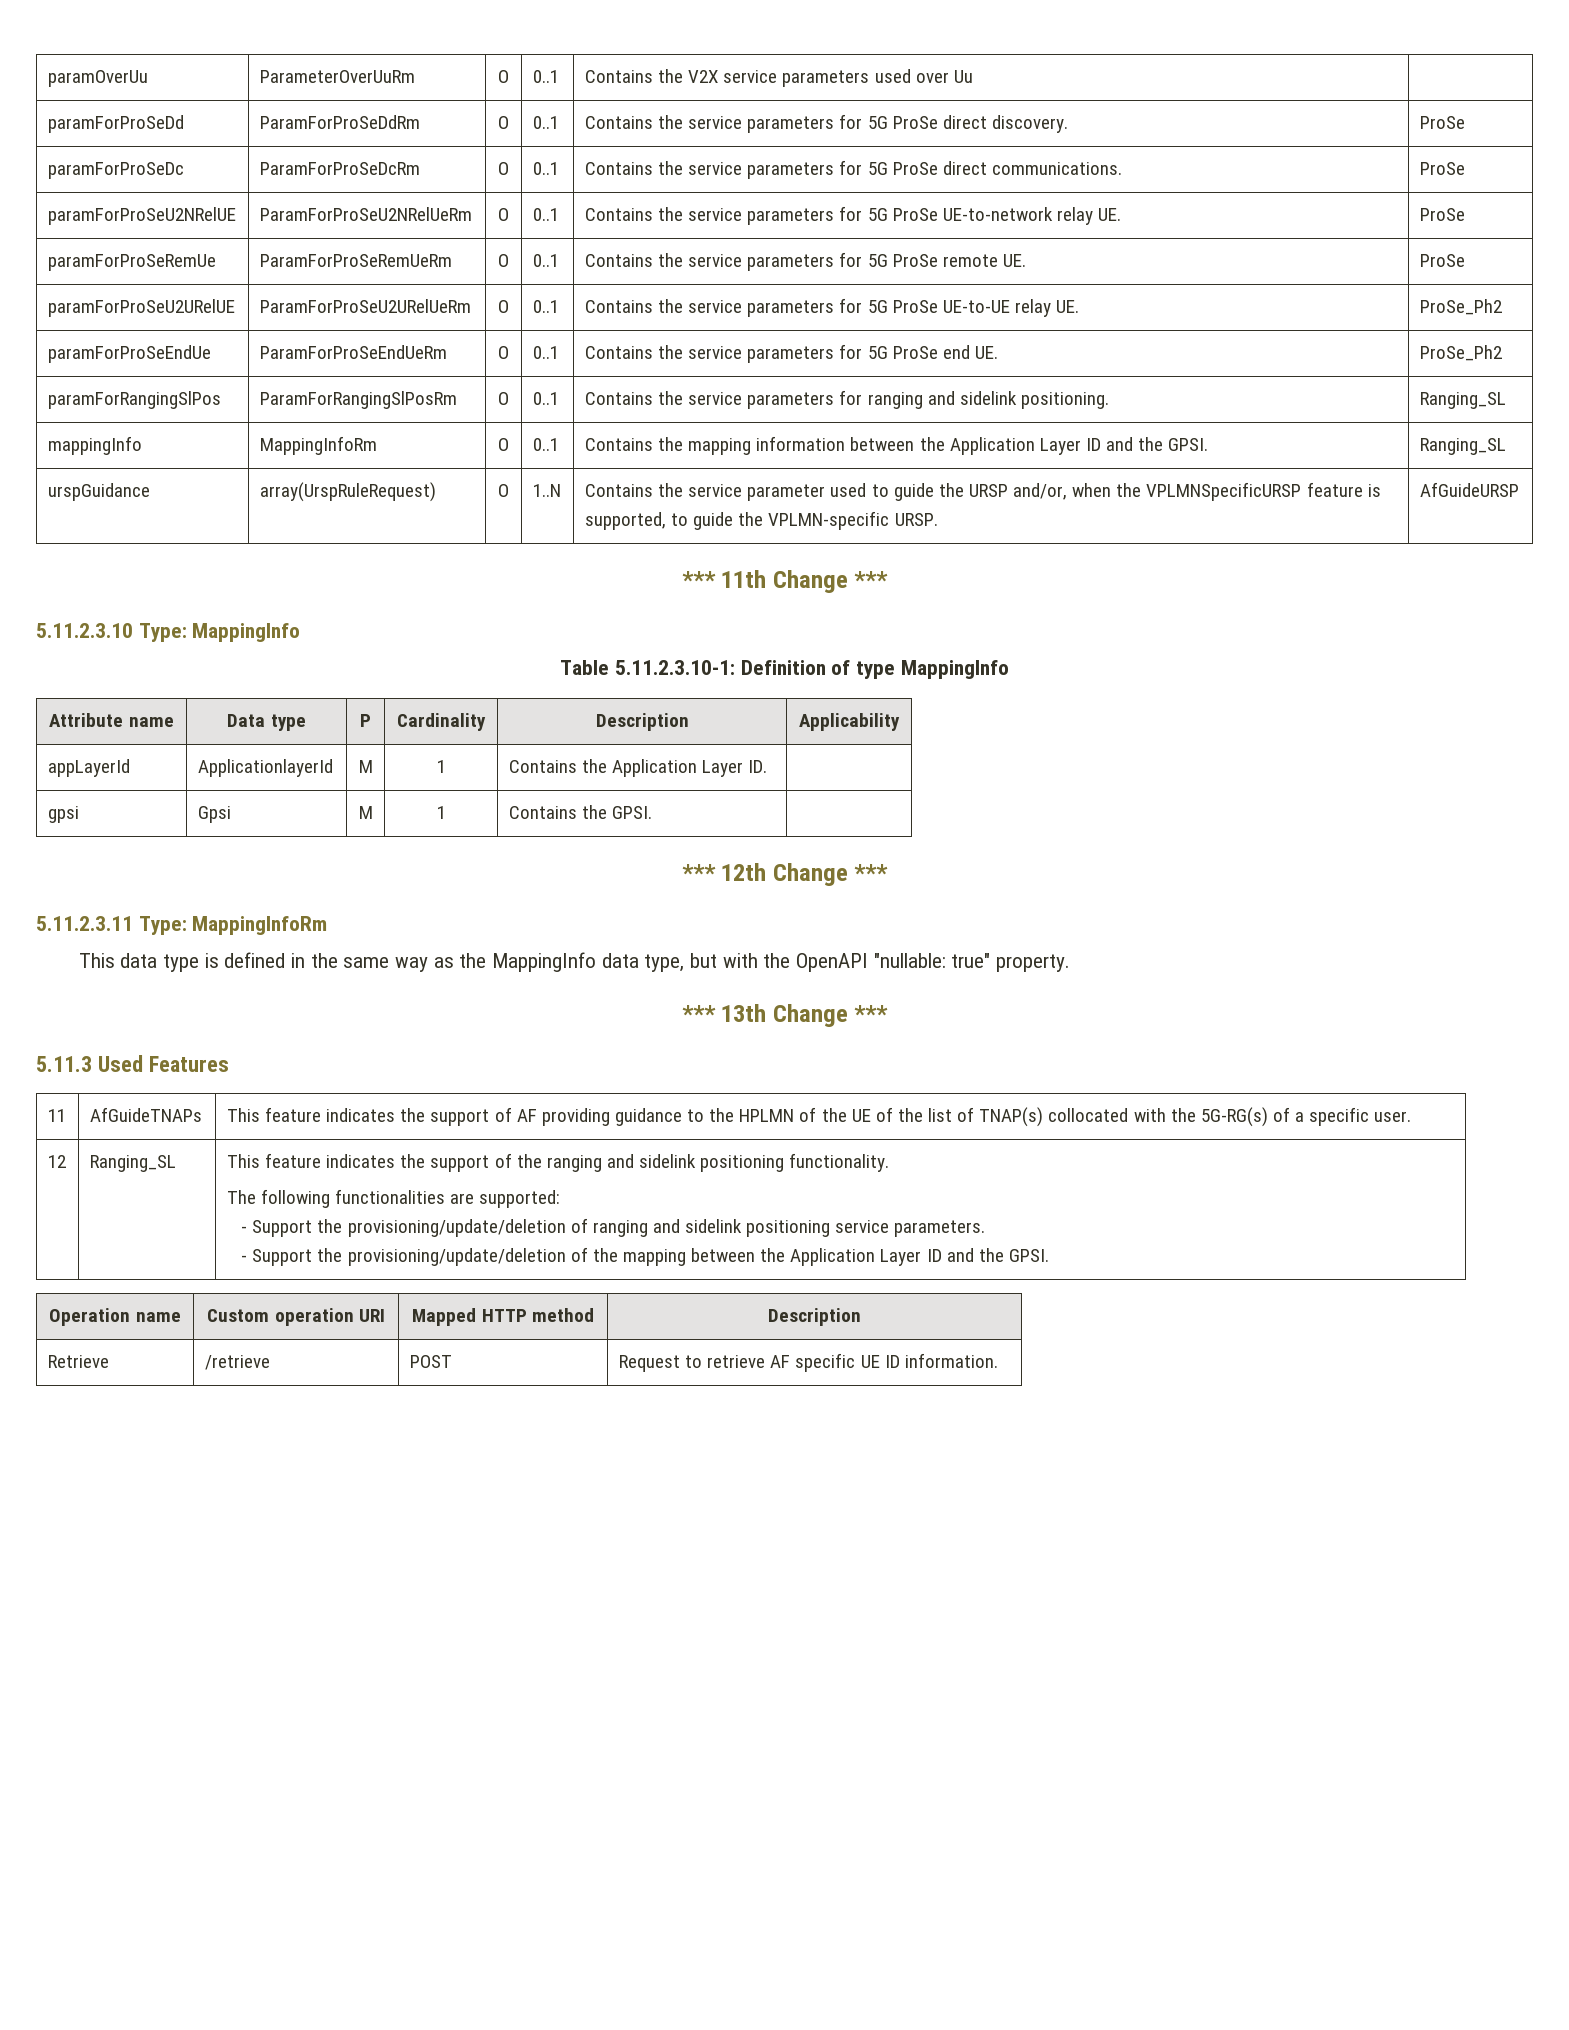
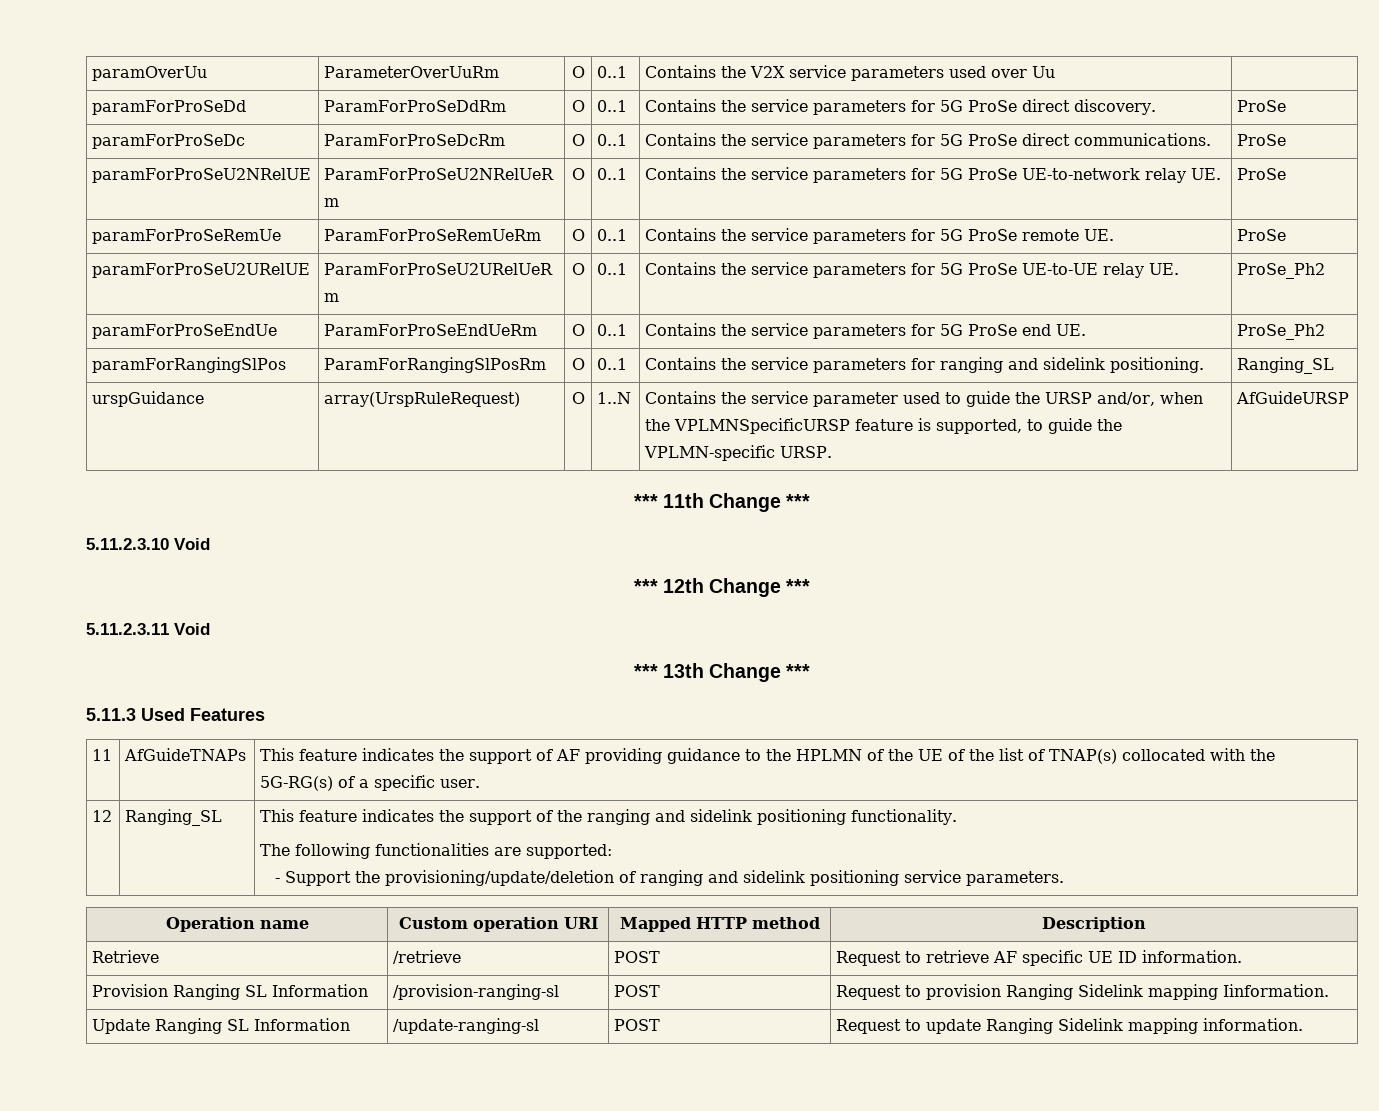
- mappingInfo | MappingInfoRm | O | 0..1 | Contains the mapping information between the Application Layer ID and the GPSI. | Ranging_SL
- 5.11.2.3.10 Type: MappingInfo
- Table 5.11.2.3.10-1: Definition of type MappingInfo
- Attribute name | Data type | P | Cardinality | Description | Applicability
- appLayerId | ApplicationlayerId | M | 1 | Contains the Application Layer ID. |
- gpsi | Gpsi | M | 1 | Contains the GPSI. |
+ 5.11.2.3.10 Void
- 5.11.2.3.11 Type: MappingInfoRm
- This data type is defined in the same way as the MappingInfo data type, but with the OpenAPI "nullable: true" property.
+ 5.11.2.3.11 Void
- - Support the provisioning/update/deletion of the mapping between the Application Layer ID and the GPSI.
+ Provision Ranging SL Information | /provision-ranging-sl | POST | Request to provision Ranging Sidelink mapping Iinformation.
+ Update Ranging SL Information | /update-ranging-sl | POST | Request to update Ranging Sidelink mapping information.

